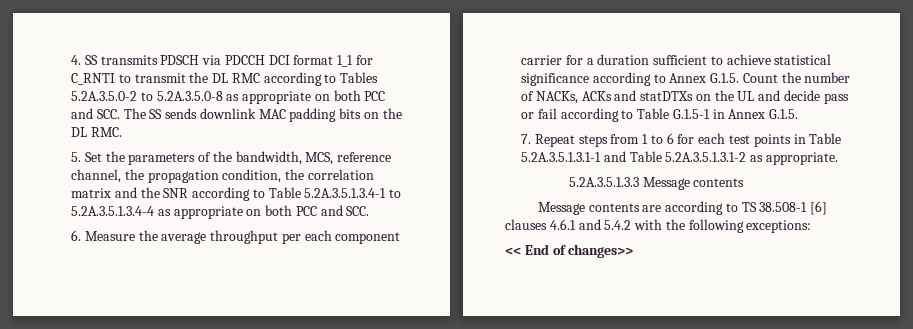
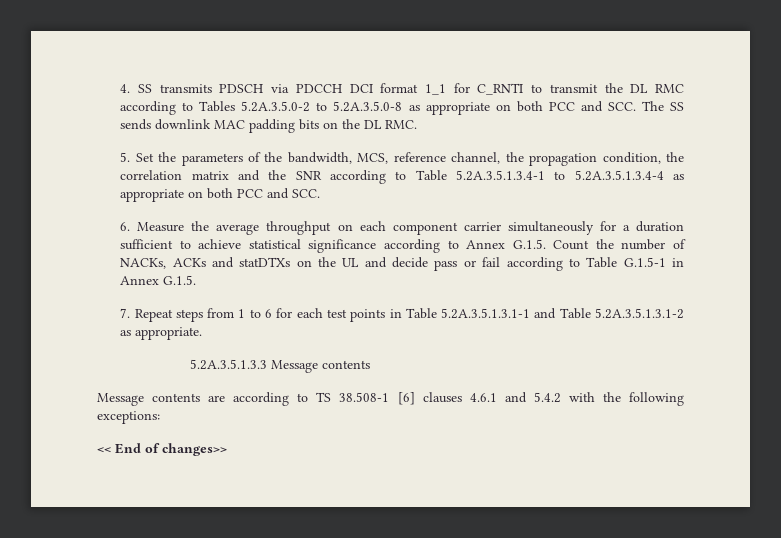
- 6. Measure the average throughput per each component carrier for a duration sufficient to achieve statistical significance according to Annex G.1.5. Count the number of NACKs, ACKs and statDTXs on the UL and decide pass or fail according to Table G.1.5-1 in Annex G.1.5.
+ 6. Measure the average throughput on each component carrier simultaneously for a duration sufficient to achieve statistical significance according to Annex G.1.5. Count the number of NACKs, ACKs and statDTXs on the UL and decide pass or fail according to Table G.1.5-1 in Annex G.1.5.

